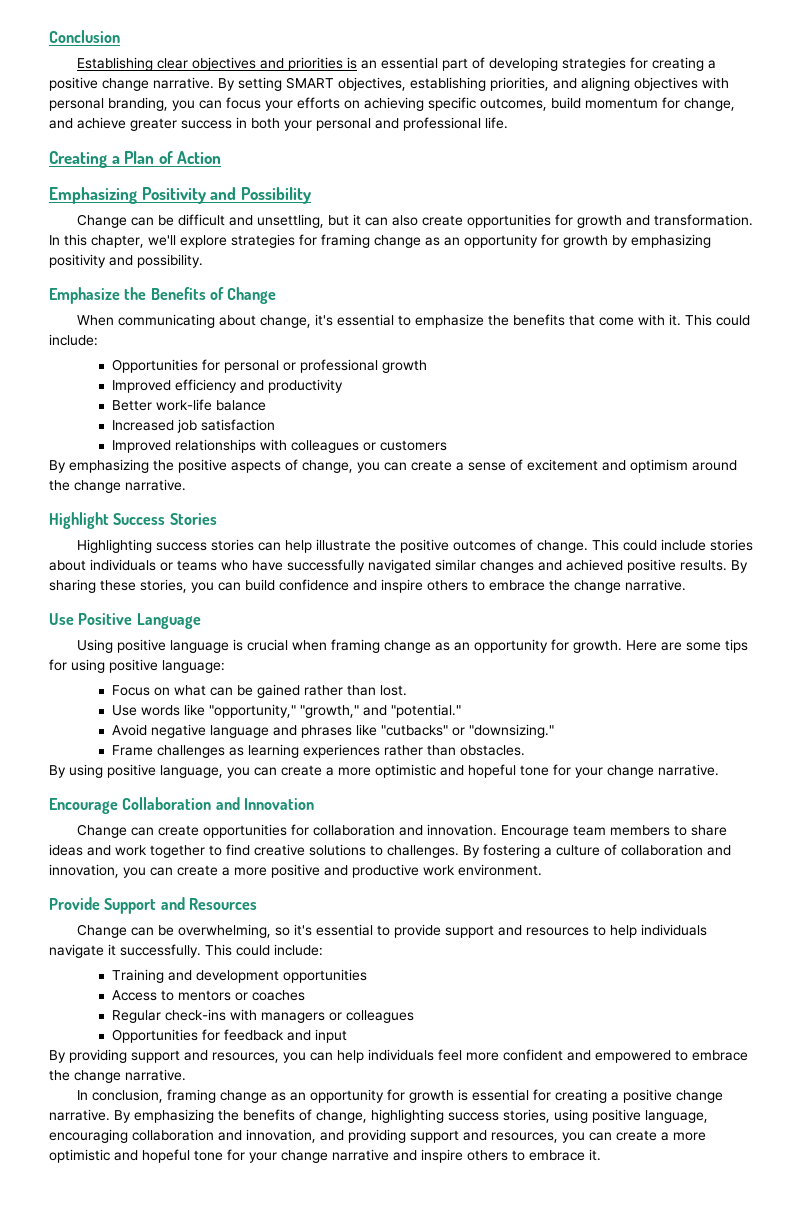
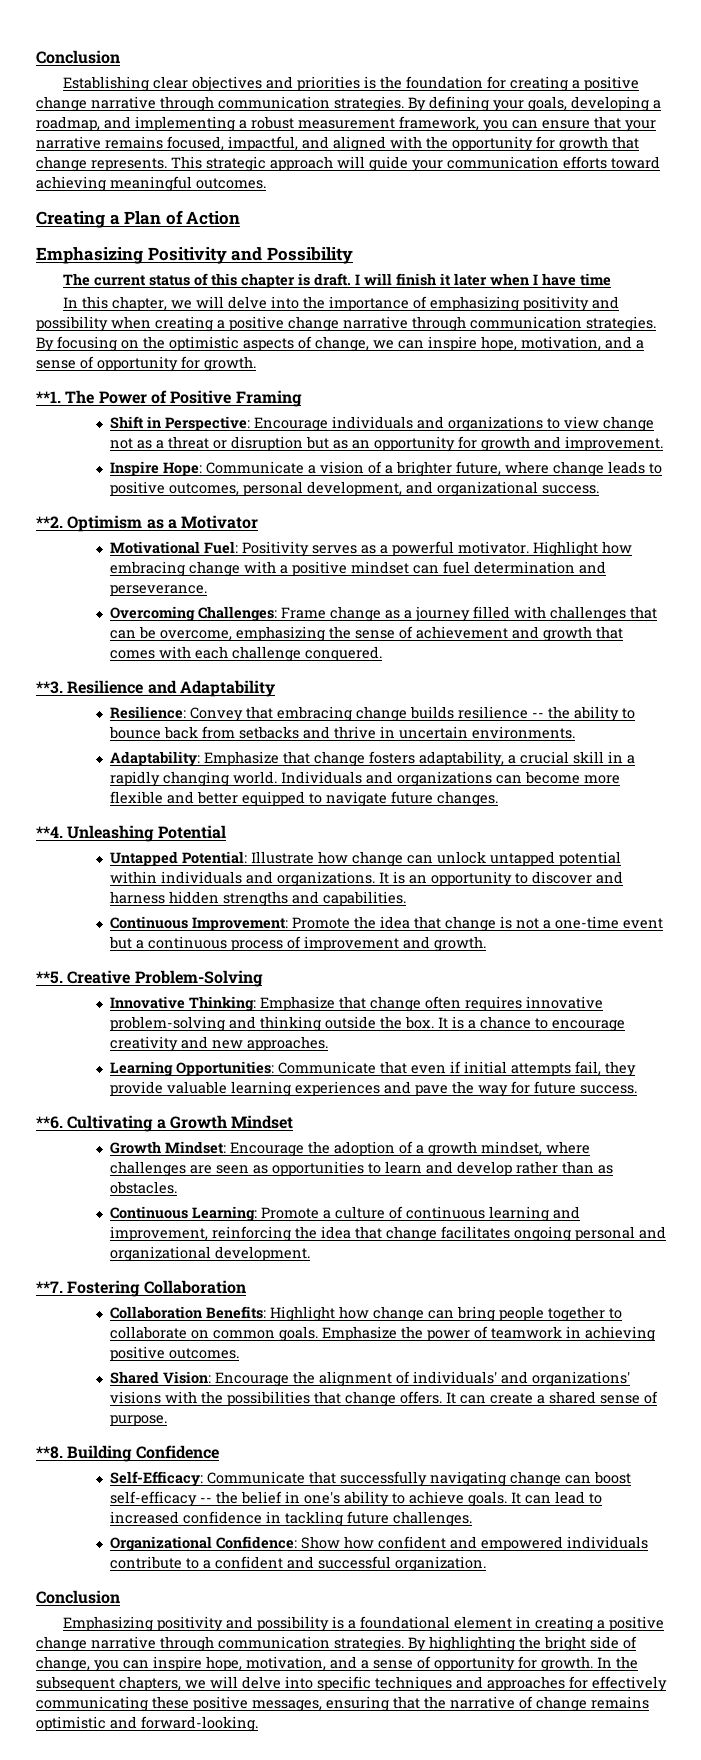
- Establishing clear objectives and priorities is an essential part of developing strategies for creating a positive change narrative. By setting SMART objectives, establishing priorities, and aligning objectives with personal branding, you can focus your efforts on achieving specific outcomes, build momentum for change, and achieve greater success in both your personal and professional life.
+ Establishing clear objectives and priorities is the foundation for creating a positive change narrative through communication strategies. By defining your goals, developing a roadmap, and implementing a robust measurement framework, you can ensure that your narrative remains focused, impactful, and aligned with the opportunity for growth that change represents. This strategic approach will guide your communication efforts toward achieving meaningful outcomes.
- Change can be difficult and unsettling, but it can also create opportunities for growth and transformation. In this chapter, we'll explore strategies for framing change as an opportunity for growth by emphasizing positivity and possibility.
- Emphasize the Benefits of Change
- When communicating about change, it's essential to emphasize the benefits that come with it. This could include:
- Opportunities for personal or professional growth
- Improved efficiency and productivity
- Better work-life balance
- Increased job satisfaction
- Improved relationships with colleagues or customers
- By emphasizing the positive aspects of change, you can create a sense of excitement and optimism around the change narrative.
- Highlight Success Stories
- Highlighting success stories can help illustrate the positive outcomes of change. This could include stories about individuals or teams who have successfully navigated similar changes and achieved positive results. By sharing these stories, you can build confidence and inspire others to embrace the change narrative.
- Use Positive Language
- Using positive language is crucial when framing change as an opportunity for growth. Here are some tips for using positive language:
- Focus on what can be gained rather than lost.
- Use words like "opportunity," "growth," and "potential."
- Avoid negative language and phrases like "cutbacks" or "downsizing."
- Frame challenges as learning experiences rather than obstacles.
- By using positive language, you can create a more optimistic and hopeful tone for your change narrative.
- Encourage Collaboration and Innovation
- Change can create opportunities for collaboration and innovation. Encourage team members to share ideas and work together to find creative solutions to challenges. By fostering a culture of collaboration and innovation, you can create a more positive and productive work environment.
- Provide Support and Resources
- Change can be overwhelming, so it's essential to provide support and resources to help individuals navigate it successfully. This could include:
- Training and development opportunities
- Access to mentors or coaches
- Regular check-ins with managers or colleagues
- Opportunities for feedback and input
- By providing support and resources, you can help individuals feel more confident and empowered to embrace the change narrative.
- In conclusion, framing change as an opportunity for growth is essential for creating a positive change narrative. By emphasizing the benefits of change, highlighting success stories, using positive language, encouraging collaboration and innovation, and providing support and resources, you can create a more optimistic and hopeful tone for your change narrative and inspire others to embrace it.
+ The current status of this chapter is draft. I will finish it later when I have time
+ In this chapter, we will delve into the importance of emphasizing positivity and possibility when creating a positive change narrative through communication strategies. By focusing on the optimistic aspects of change, we can inspire hope, motivation, and a sense of opportunity for growth.
+ **1. The Power of Positive Framing
+ Shift in Perspective: Encourage individuals and organizations to view change not as a threat or disruption but as an opportunity for growth and improvement.
+ Inspire Hope: Communicate a vision of a brighter future, where change leads to positive outcomes, personal development, and organizational success.
+ **2. Optimism as a Motivator
+ Motivational Fuel: Positivity serves as a powerful motivator. Highlight how embracing change with a positive mindset can fuel determination and perseverance.
+ Overcoming Challenges: Frame change as a journey filled with challenges that can be overcome, emphasizing the sense of achievement and growth that comes with each challenge conquered.
+ **3. Resilience and Adaptability
+ Resilience: Convey that embracing change builds resilience -- the ability to bounce back from setbacks and thrive in uncertain environments.
+ Adaptability: Emphasize that change fosters adaptability, a crucial skill in a rapidly changing world. Individuals and organizations can become more flexible and better equipped to navigate future changes.
+ **4. Unleashing Potential
+ Untapped Potential: Illustrate how change can unlock untapped potential within individuals and organizations. It is an opportunity to discover and harness hidden strengths and capabilities.
+ Continuous Improvement: Promote the idea that change is not a one-time event but a continuous process of improvement and growth.
+ **5. Creative Problem-Solving
+ Innovative Thinking: Emphasize that change often requires innovative problem-solving and thinking outside the box. It is a chance to encourage creativity and new approaches.
+ Learning Opportunities: Communicate that even if initial attempts fail, they provide valuable learning experiences and pave the way for future success.
+ **6. Cultivating a Growth Mindset
+ Growth Mindset: Encourage the adoption of a growth mindset, where challenges are seen as opportunities to learn and develop rather than as obstacles.
+ Continuous Learning: Promote a culture of continuous learning and improvement, reinforcing the idea that change facilitates ongoing personal and organizational development.
+ **7. Fostering Collaboration
+ Collaboration Benefits: Highlight how change can bring people together to collaborate on common goals. Emphasize the power of teamwork in achieving positive outcomes.
+ Shared Vision: Encourage the alignment of individuals' and organizations' visions with the possibilities that change offers. It can create a shared sense of purpose.
+ **8. Building Confidence
+ Self-Efficacy: Communicate that successfully navigating change can boost self-efficacy -- the belief in one's ability to achieve goals. It can lead to increased confidence in tackling future challenges.
+ Organizational Confidence: Show how confident and empowered individuals contribute to a confident and successful organization.
+ Conclusion
+ Emphasizing positivity and possibility is a foundational element in creating a positive change narrative through communication strategies. By highlighting the bright side of change, you can inspire hope, motivation, and a sense of opportunity for growth. In the subsequent chapters, we will delve into specific techniques and approaches for effectively communicating these positive messages, ensuring that the narrative of change remains optimistic and forward-looking.

